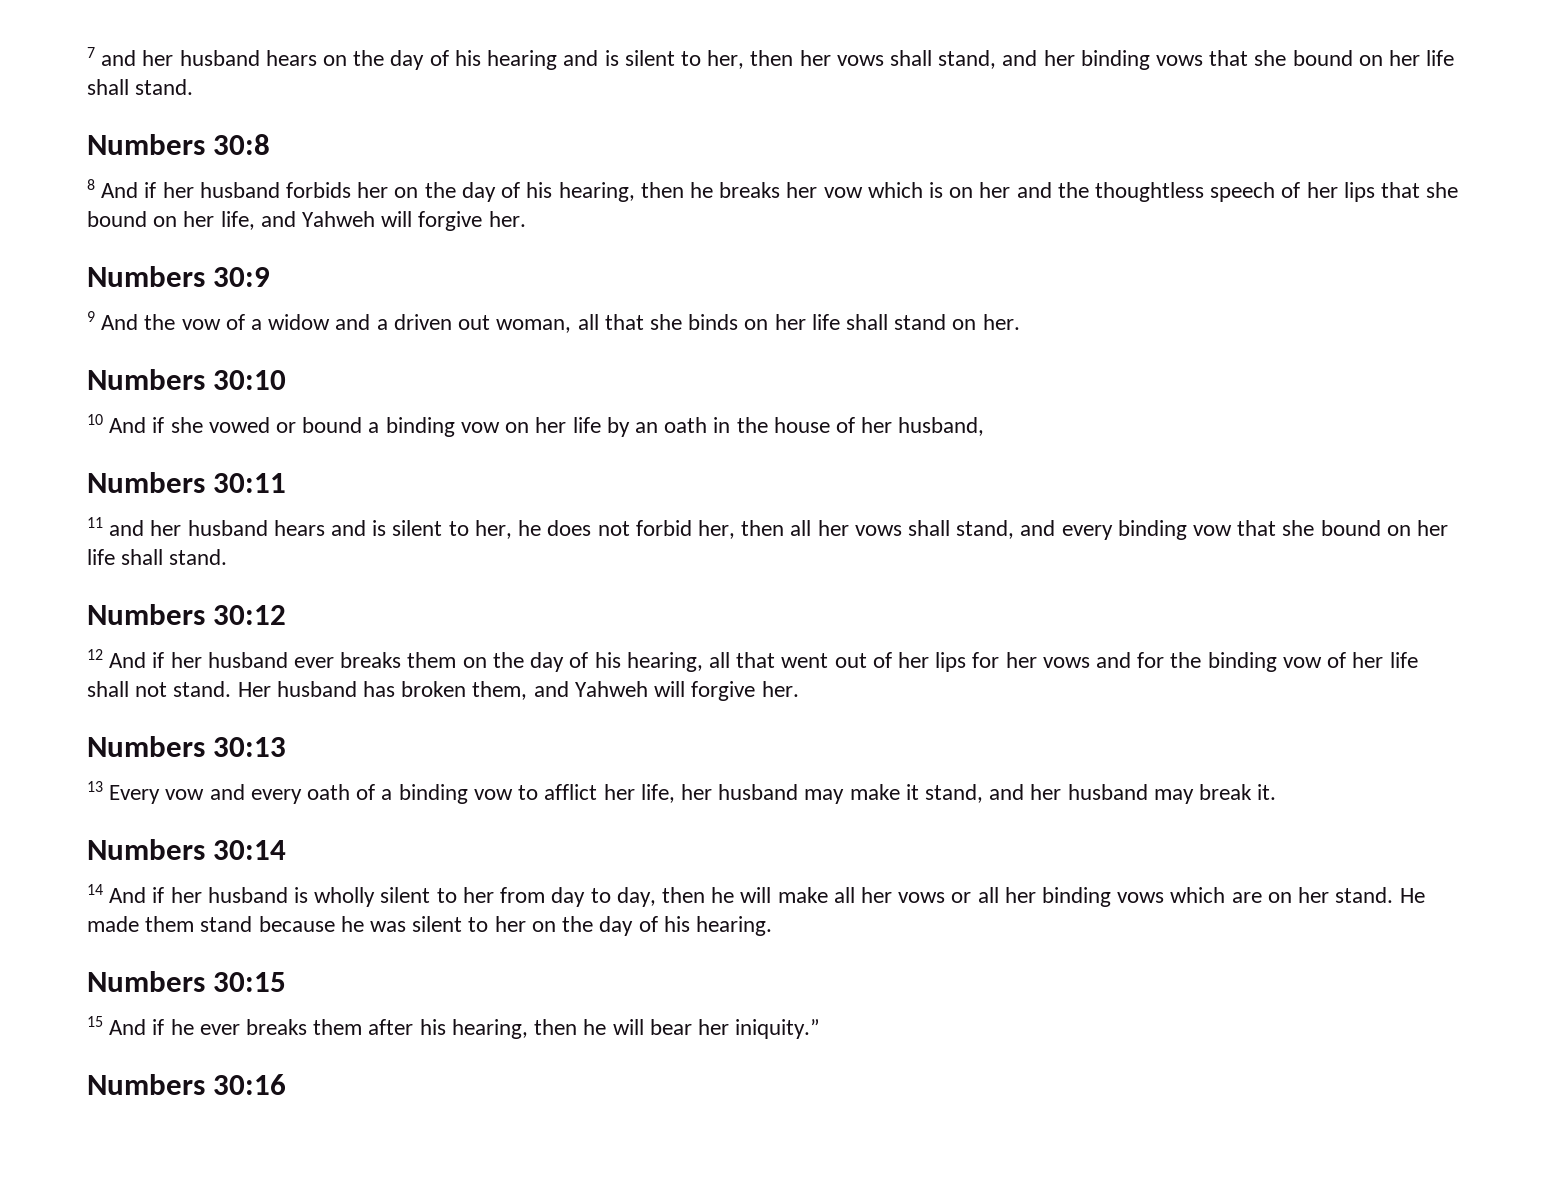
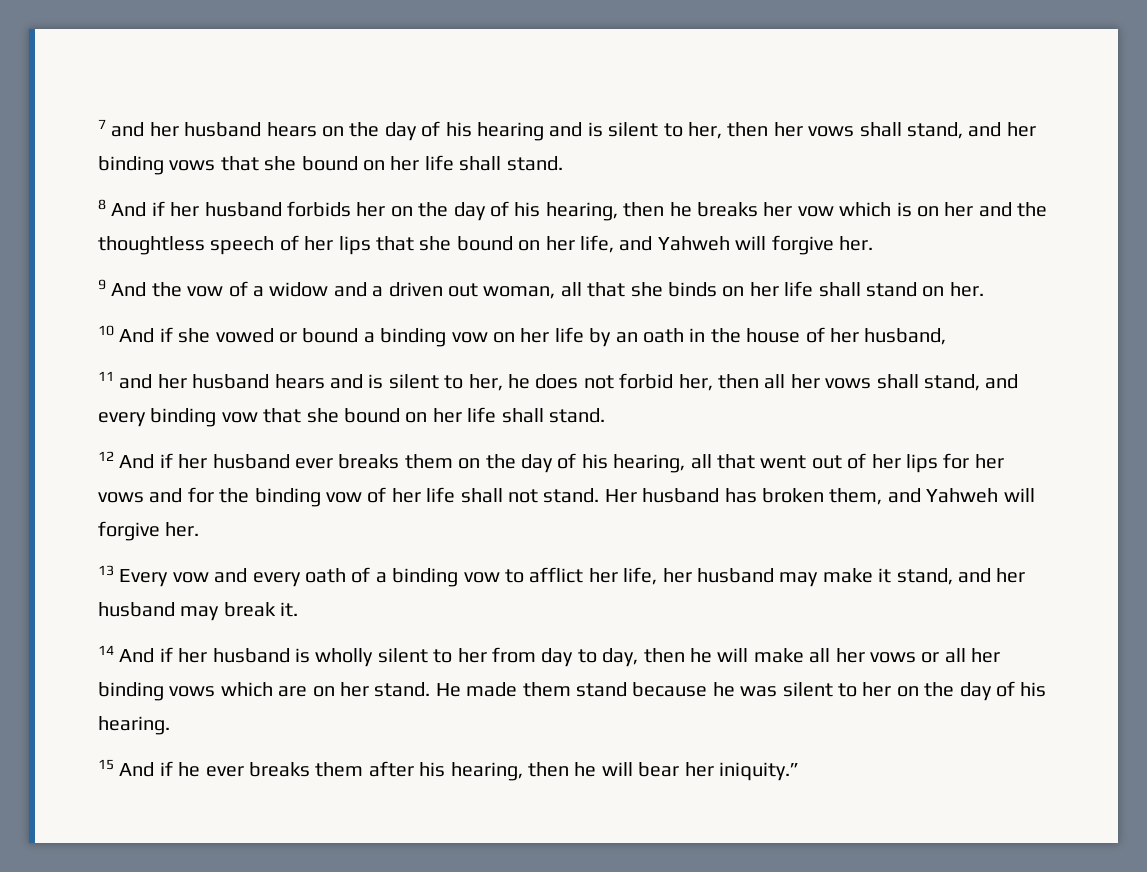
- Numbers 30:8
- Numbers 30:9
- Numbers 30:10
- Numbers 30:11
- Numbers 30:12
- Numbers 30:13
- Numbers 30:14
- Numbers 30:15
- Numbers 30:16

